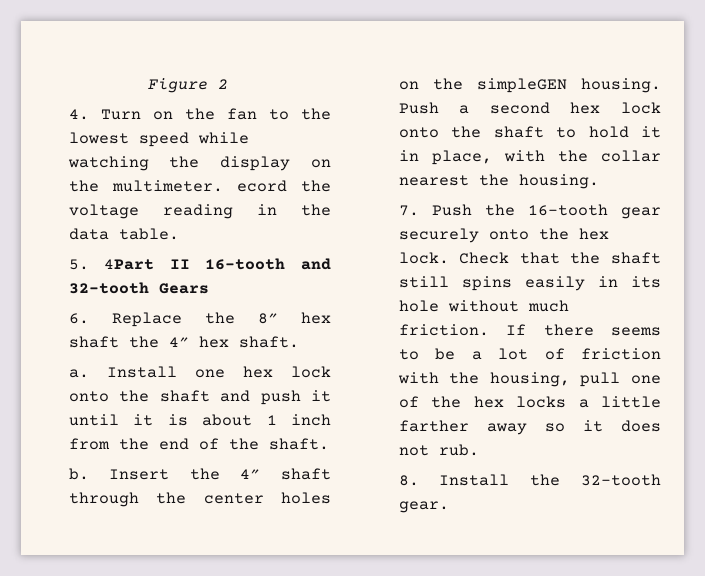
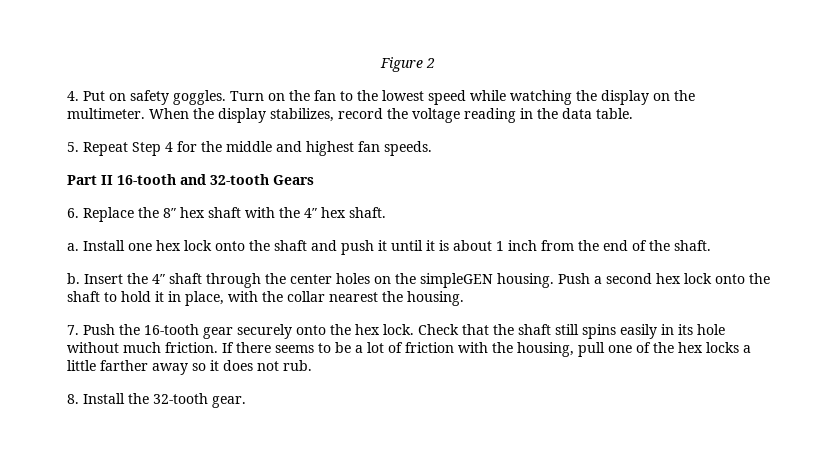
- 4. Turn on the fan to the lowest speed while watching the display on the multimeter. ecord the voltage reading in the data table.
+ 4. Put on safety goggles. Turn on the fan to the lowest speed while watching the display on the multimeter. When the display stabilizes, record the voltage reading in the data table.
- 5. 4Part II 16-tooth and 32-tooth Gears
+ 5. Repeat Step 4 for the middle and highest fan speeds.
+ Part II 16-tooth and 32-tooth Gears
- 6. Replace the 8″ hex shaft the 4″ hex shaft.
+ 6. Replace the 8″ hex shaft with the 4″ hex shaft.

